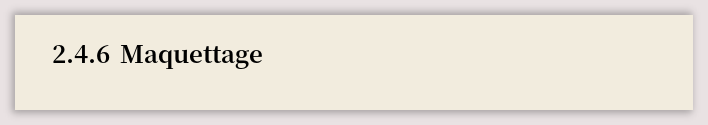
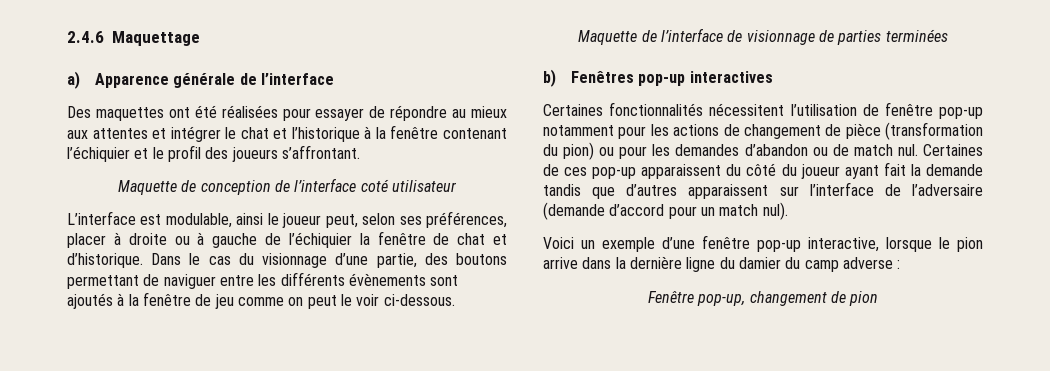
+ a) Apparence générale de l’interface
+ Des maquettes ont été réalisées pour essayer de répondre au mieux aux attentes et intégrer le chat et l’historique à la fenêtre contenant l’échiquier et le profil des joueurs s’affrontant.
+ Maquette de conception de l’interface coté utilisateur
+ L’interface est modulable, ainsi le joueur peut, selon ses préférences, placer à droite ou à gauche de l’échiquier la fenêtre de chat et d’historique. Dans le cas du visionnage d’une partie, des boutons permettant de naviguer entre les différents évènements sont ajoutés à la fenêtre de jeu comme on peut le voir ci-dessous.
+ Maquette de l’interface de visionnage de parties terminées
+ b) Fenêtres pop-up interactives
+ Certaines fonctionnalités nécessitent l’utilisation de fenêtre pop-up notamment pour les actions de changement de pièce (transformation du pion) ou pour les demandes d’abandon ou de match nul. Certaines de ces pop-up apparaissent du côté du joueur ayant fait la demande tandis que d’autres apparaissent sur l’interface de l’adversaire (demande d’accord pour un match nul).
+ Voici un exemple d’une fenêtre pop-up interactive, lorsque le pion arrive dans la dernière ligne du damier du camp adverse :
+ Fenêtre pop-up, changement de pion

